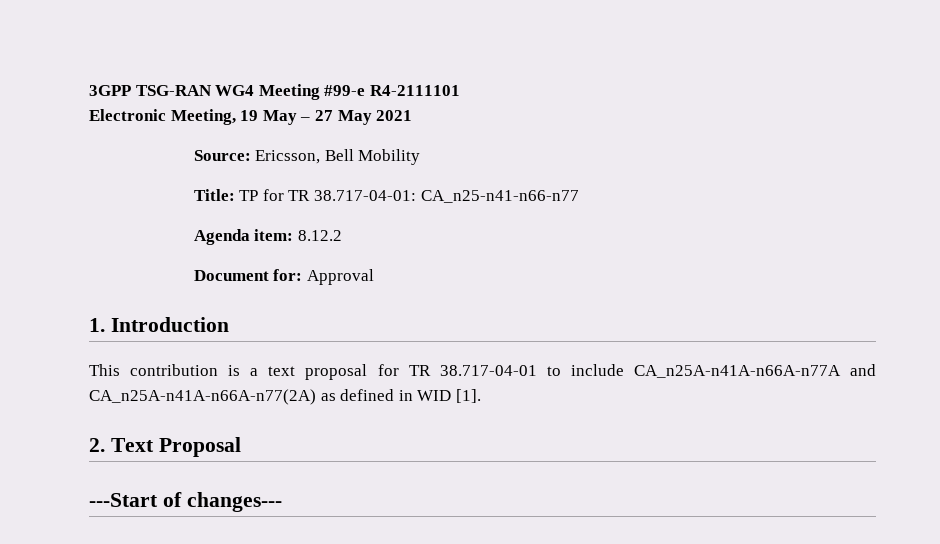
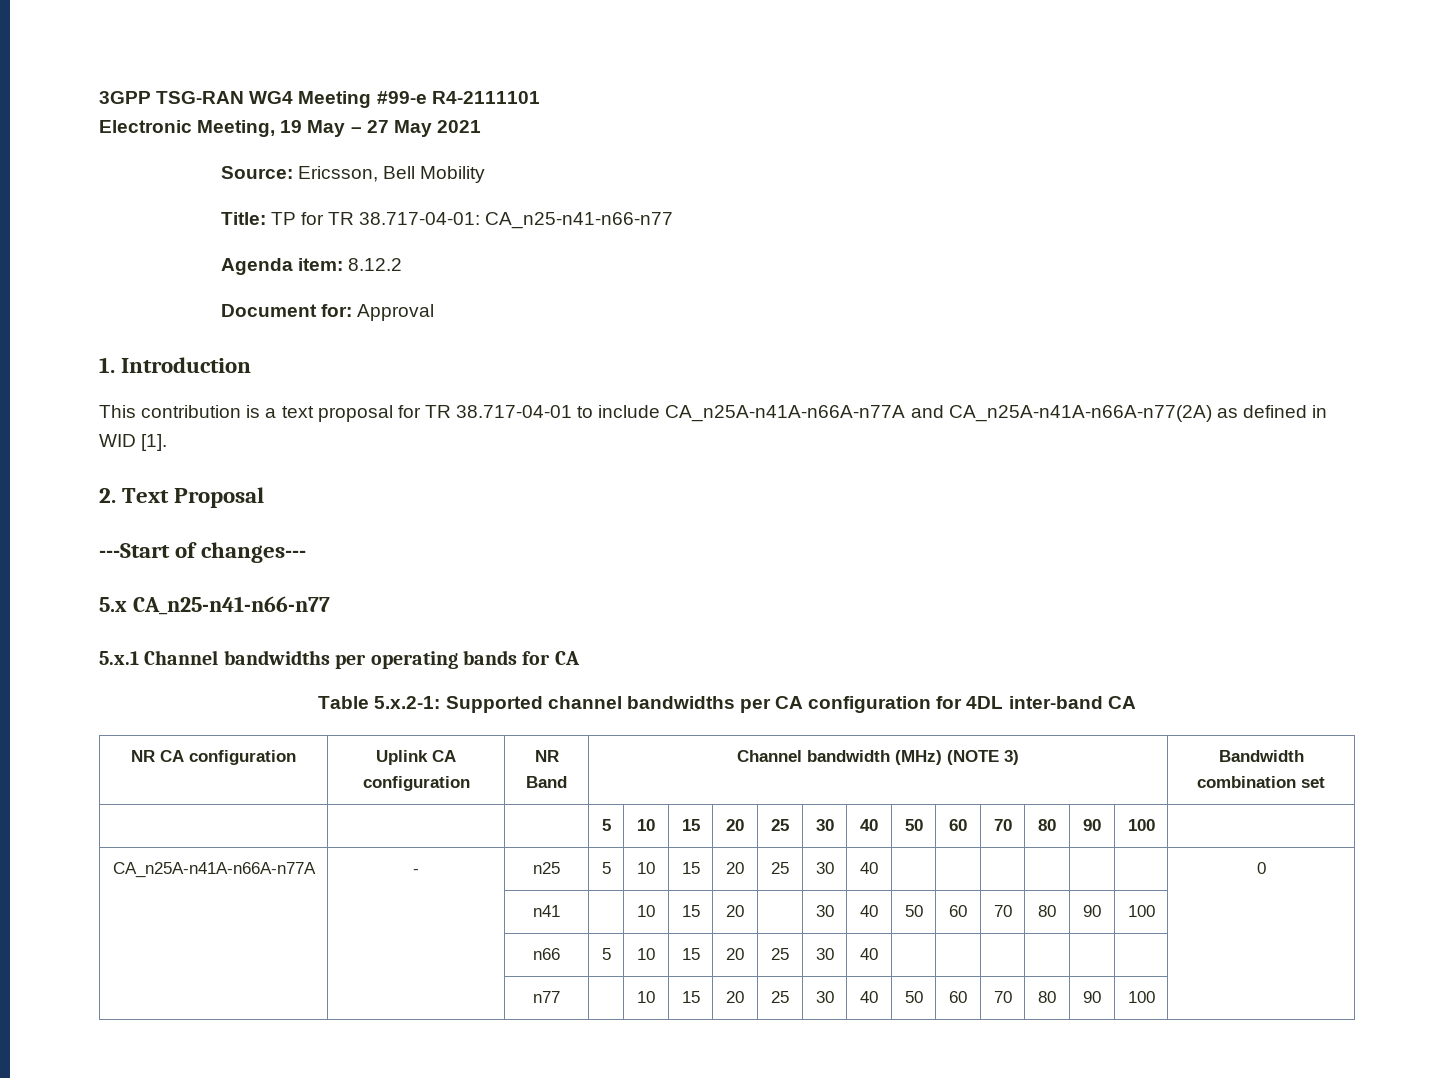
+ 5.x CA_n25-n41-n66-n77
+ 5.x.1 Channel bandwidths per operating bands for CA
+ Table 5.x.2-1: Supported channel bandwidths per CA configuration for 4DL inter-band CA
+ NR CA configuration | Uplink CA configuration | NR Band | Channel bandwidth (MHz) (NOTE 3) | Bandwidth combination set
+ | | | 5 | 10 | 15 | 20 | 25 | 30 | 40 | 50 | 60 | 70 | 80 | 90 | 100 |
+ CA_n25A-n41A-n66A-n77A | - | n25 | 5 | 10 | 15 | 20 | 25 | 30 | 40 | | | | | | | 0
+ | | n41 | | 10 | 15 | 20 | | 30 | 40 | 50 | 60 | 70 | 80 | 90 | 100 |
+ | | n66 | 5 | 10 | 15 | 20 | 25 | 30 | 40 | | | | | | |
+ | | n77 | | 10 | 15 | 20 | 25 | 30 | 40 | 50 | 60 | 70 | 80 | 90 | 100 |

